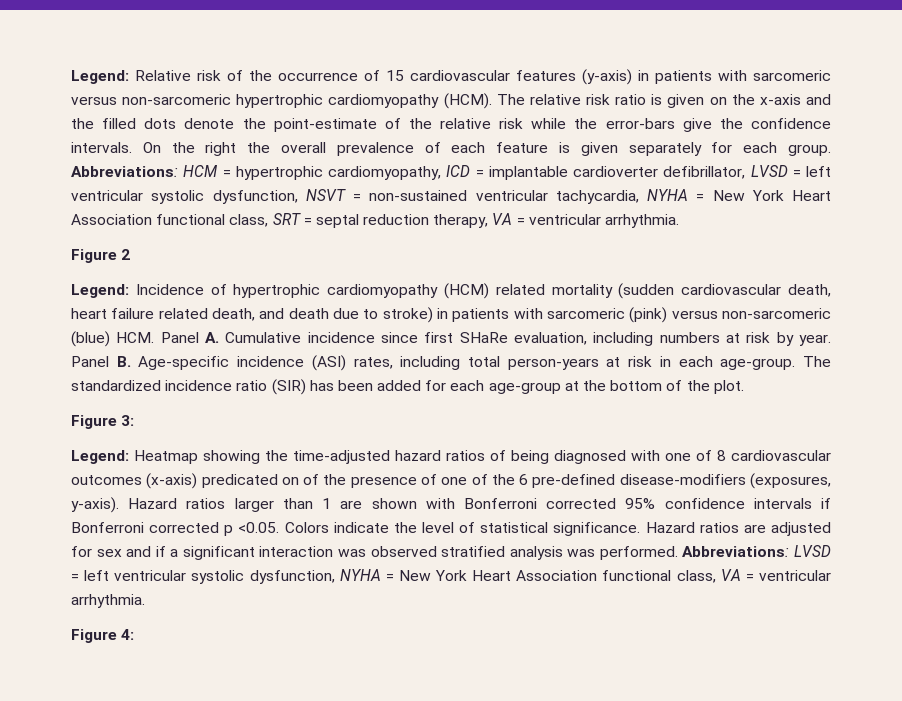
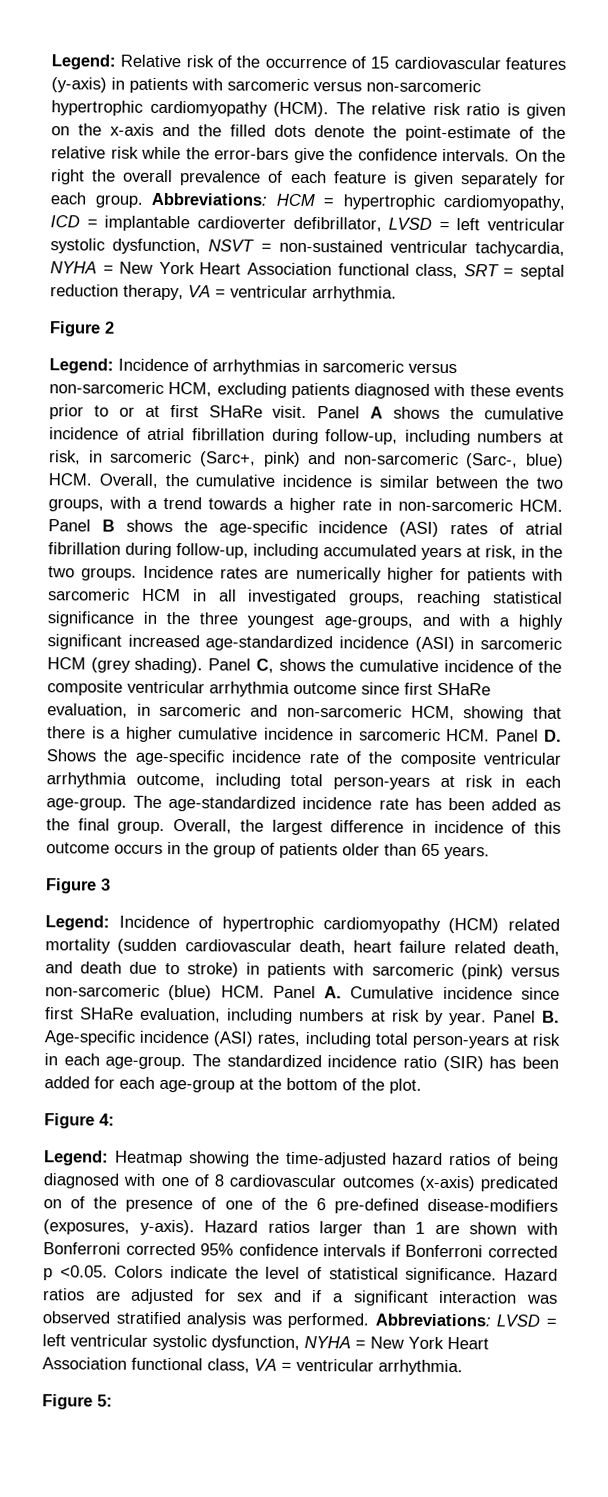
+ Legend: Incidence of arrhythmias in sarcomeric versus non-sarcomeric HCM, excluding patients diagnosed with these events prior to or at first SHaRe visit. Panel A shows the cumulative incidence of atrial fibrillation during follow-up, including numbers at risk, in sarcomeric (Sarc+, pink) and non-sarcomeric (Sarc-, blue) HCM. Overall, the cumulative incidence is similar between the two groups, with a trend towards a higher rate in non-sarcomeric HCM. Panel B shows the age-specific incidence (ASI) rates of atrial fibrillation during follow-up, including accumulated years at risk, in the two groups. Incidence rates are numerically higher for patients with sarcomeric HCM in all investigated groups, reaching statistical significance in the three youngest age-groups, and with a highly significant increased age-standardized incidence (ASI) in sarcomeric HCM (grey shading). Panel C, shows the cumulative incidence of the composite ventricular arrhythmia outcome since first SHaRe evaluation, in sarcomeric and non-sarcomeric HCM, showing that there is a higher cumulative incidence in sarcomeric HCM. Panel D. Shows the age-specific incidence rate of the composite ventricular arrhythmia outcome, including total person-years at risk in each age-group. The age-standardized incidence rate has been added as the final group. Overall, the largest difference in incidence of this outcome occurs in the group of patients older than 65 years.
+ Figure 3
- Figure 3:
+ Figure 4:
- Figure 4:
+ Figure 5:

